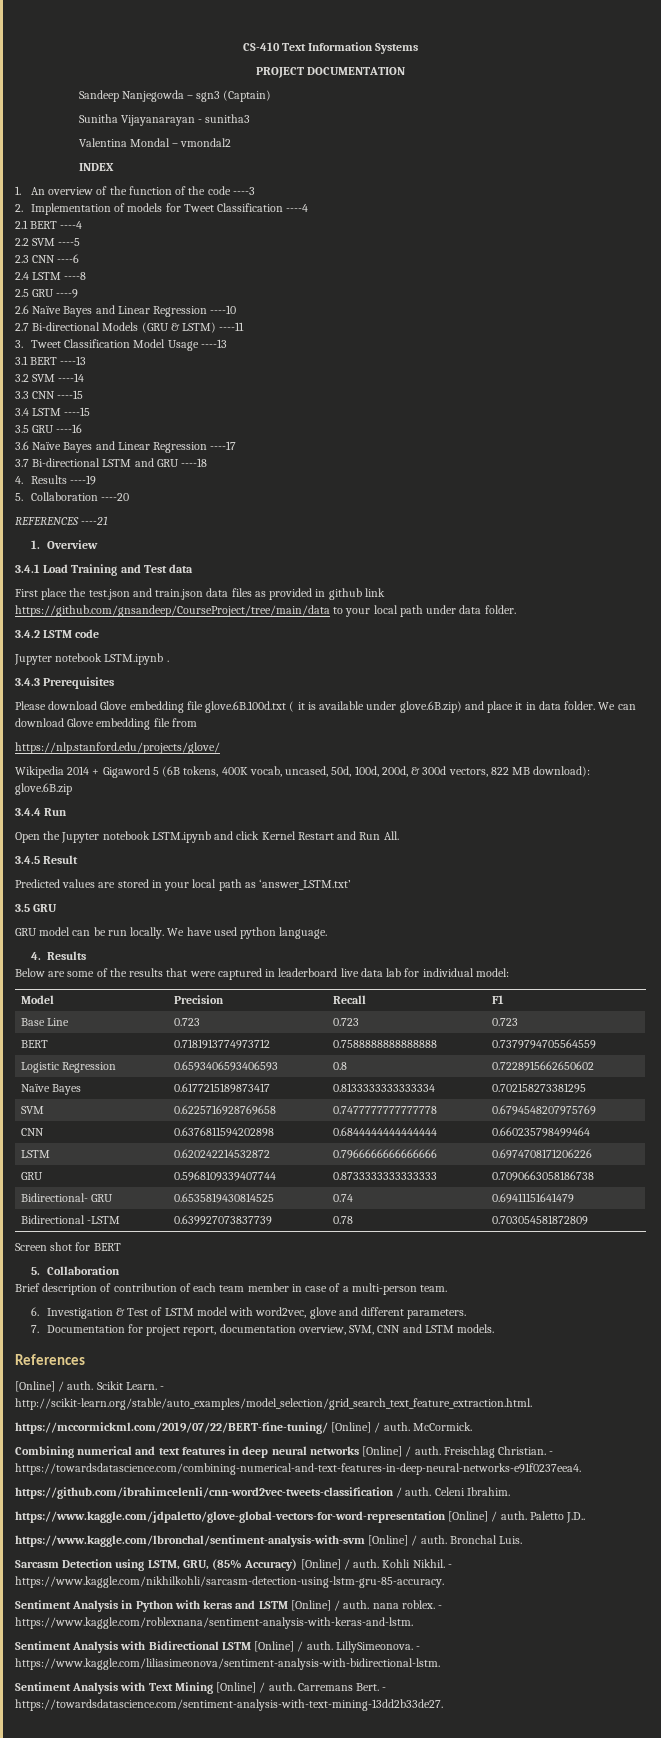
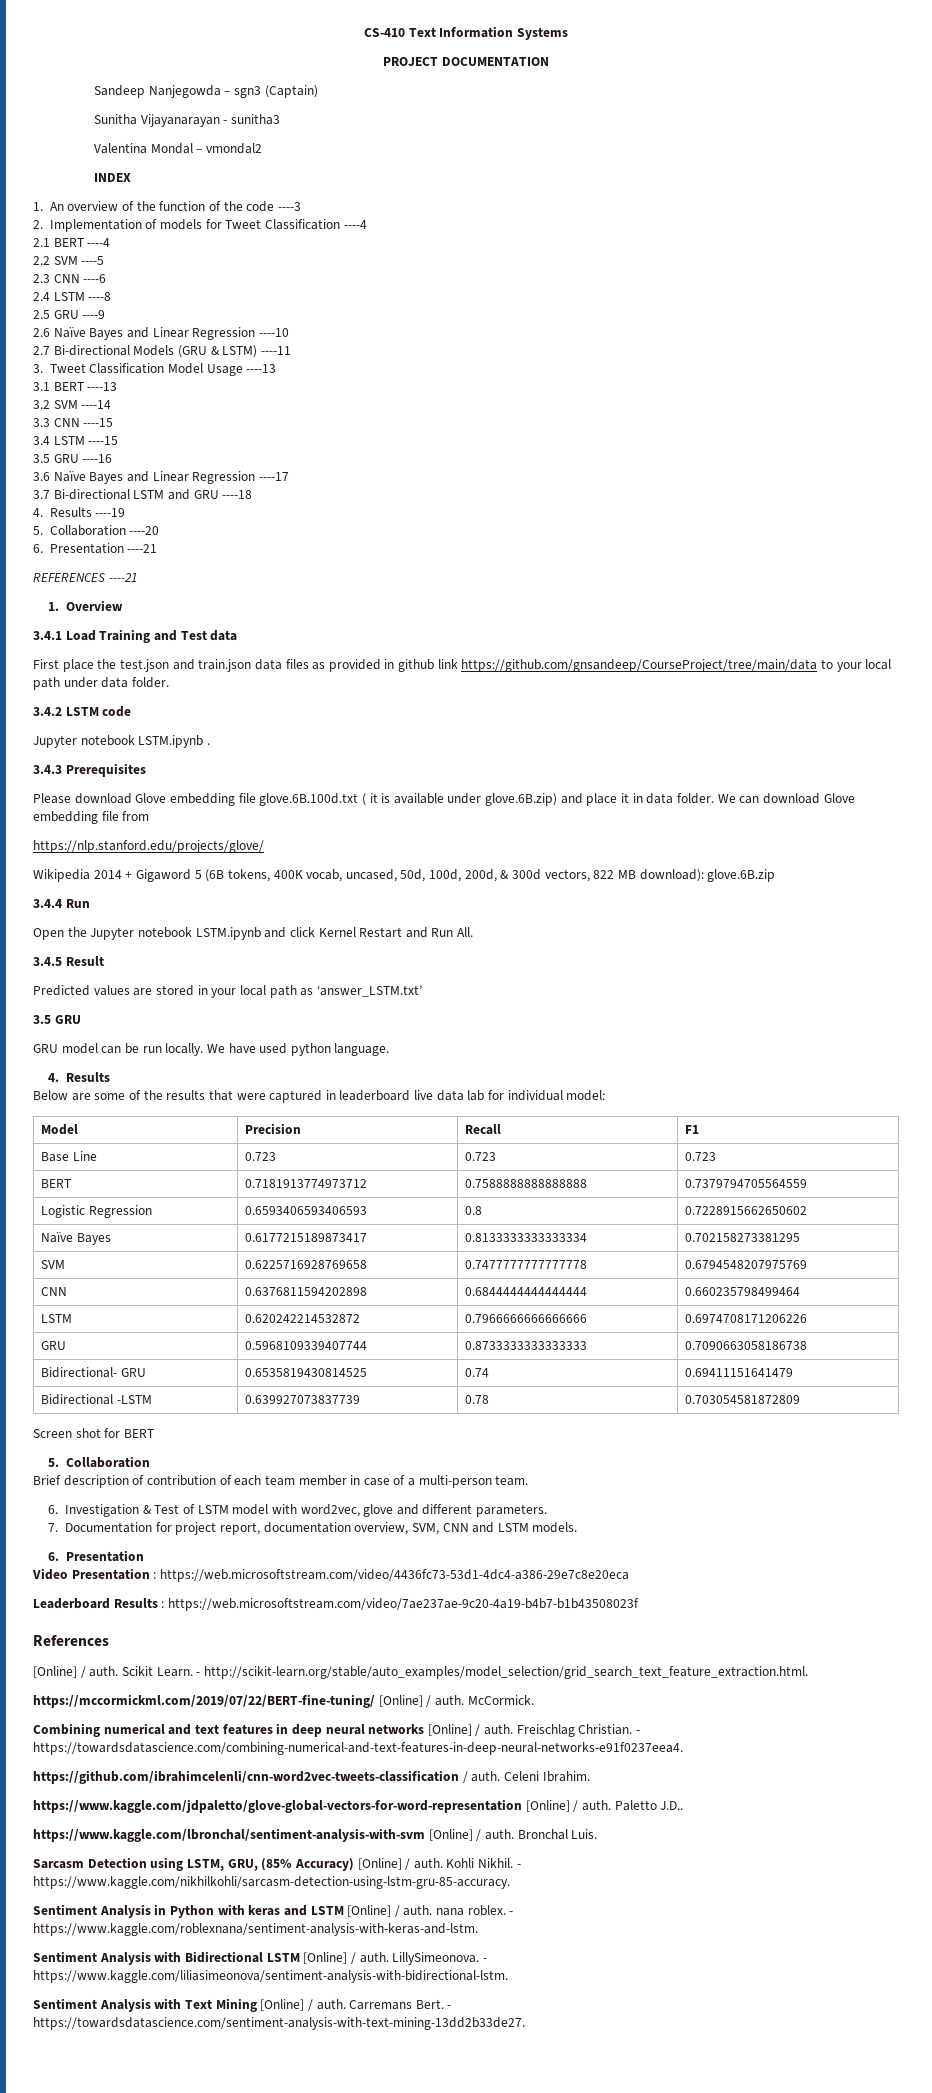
+ 6. Presentation ----21
  7. Documentation for project report, documentation overview, SVM, CNN and LSTM models.
+ 6. Presentation
+ Video Presentation : https://web.microsoftstream.com/video/4436fc73-53d1-4dc4-a386-29e7c8e20eca
+ Leaderboard Results : https://web.microsoftstream.com/video/7ae237ae-9c20-4a19-b4b7-b1b43508023f

